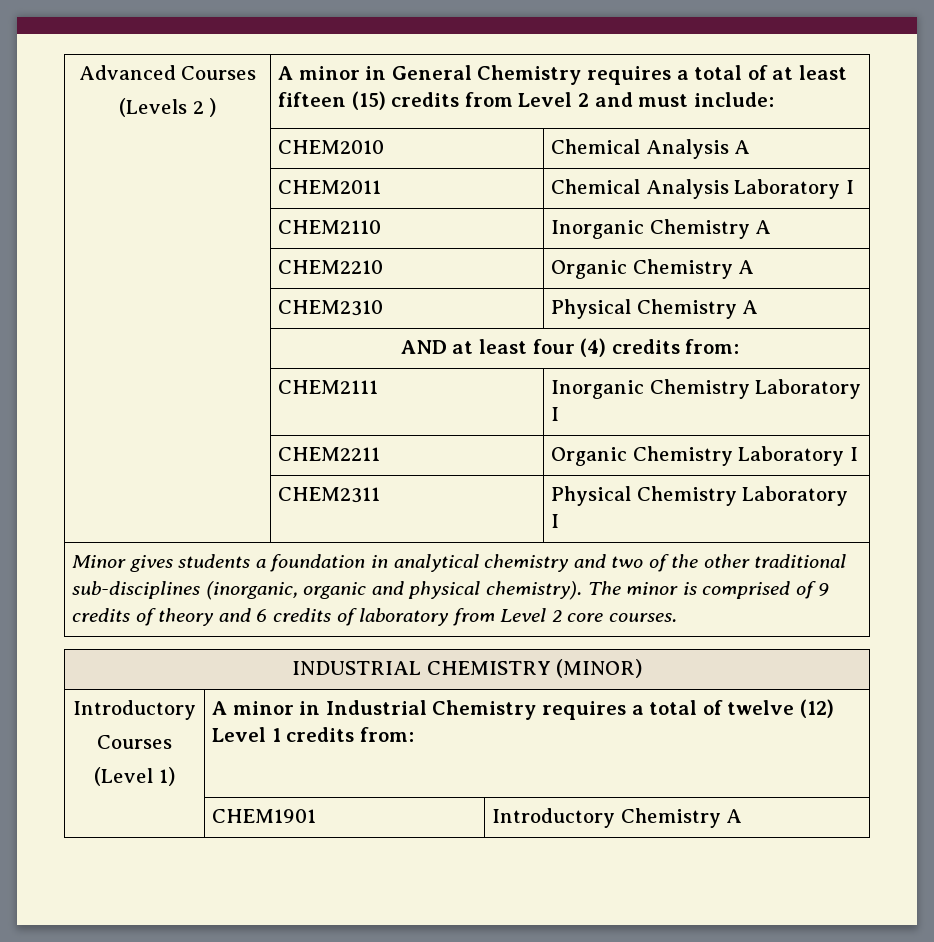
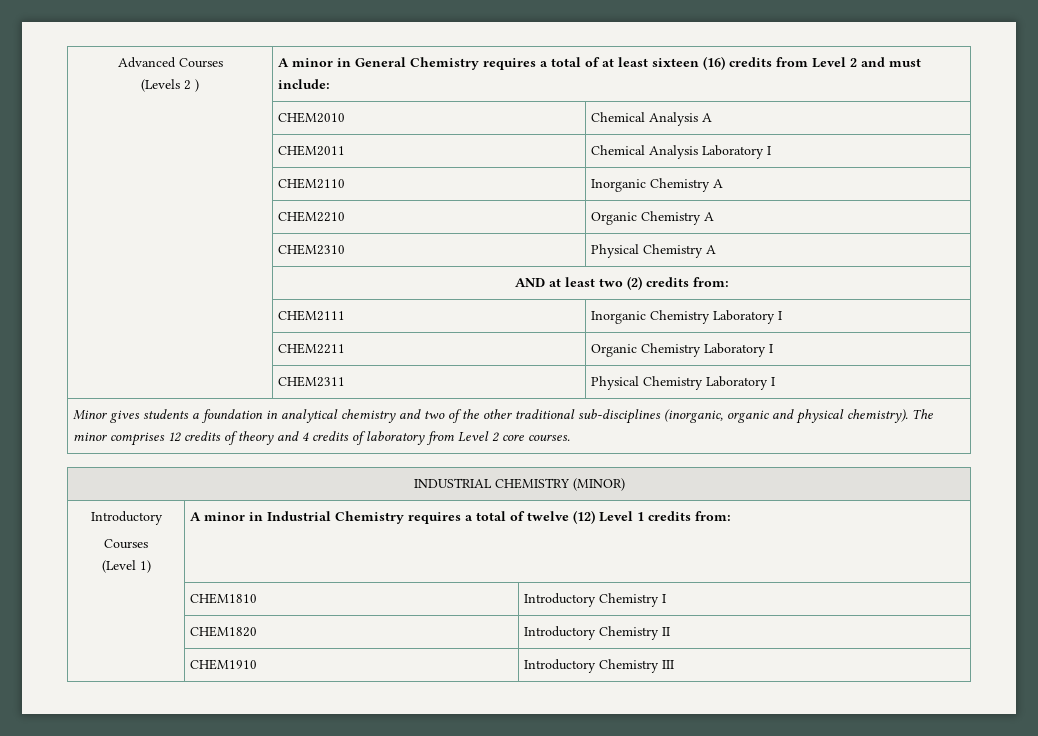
  Advanced Courses
- (Levels 2 ) | A minor in General Chemistry requires a total of at least fifteen (15) credits from Level 2 and must include:
+ (Levels 2 ) | A minor in General Chemistry requires a total of at least sixteen (16) credits from Level 2 and must include:
- | AND at least four (4) credits from:
+ | AND at least two (2) credits from:
- Minor gives students a foundation in analytical chemistry and two of the other traditional sub-disciplines (inorganic, organic and physical chemistry). The minor is comprised of 9 credits of theory and 6 credits of laboratory from Level 2 core courses.
+ Minor gives students a foundation in analytical chemistry and two of the other traditional sub-disciplines (inorganic, organic and physical chemistry). The minor comprises 12 credits of theory and 4 credits of laboratory from Level 2 core courses.
- | CHEM1901 | Introductory Chemistry A
+ | CHEM1810 | Introductory Chemistry I
+ | CHEM1820 | Introductory Chemistry II
+ | CHEM1910 | Introductory Chemistry III

